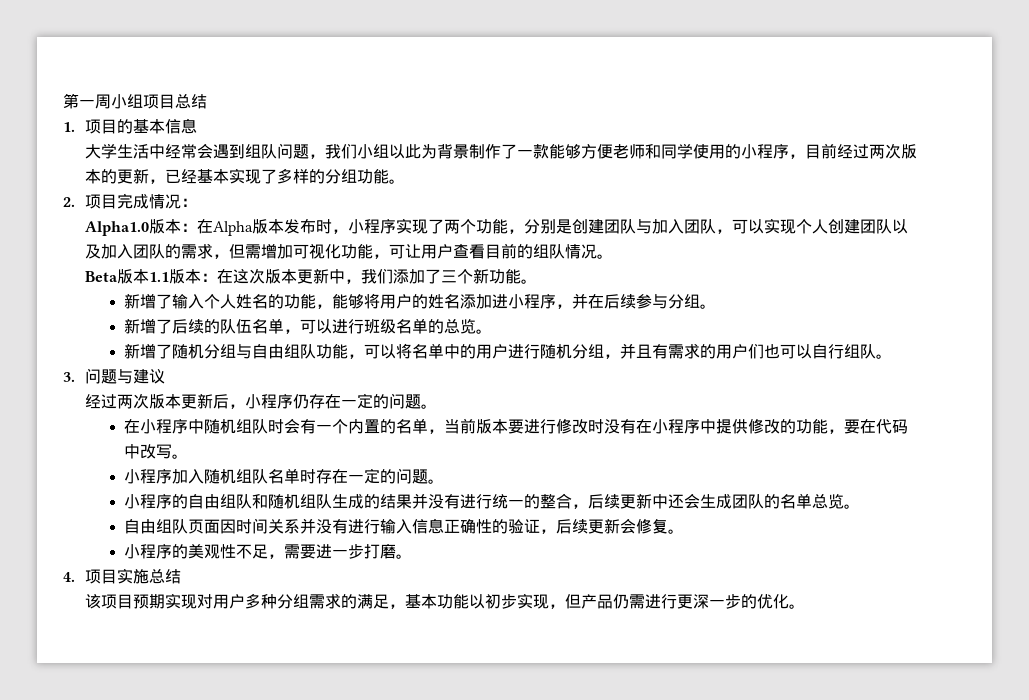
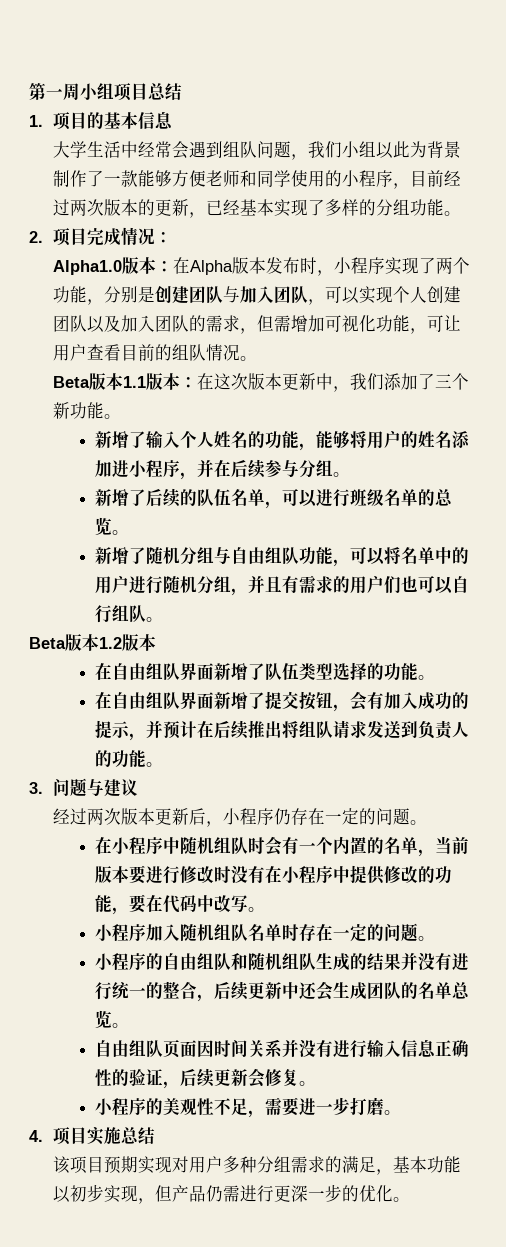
+ Beta版本1.2版本
+ 在自由组队界面新增了队伍类型选择的功能。
+ 在自由组队界面新增了提交按钮，会有加入成功的提示，并预计在后续推出将组队请求发送到负责人的功能。

